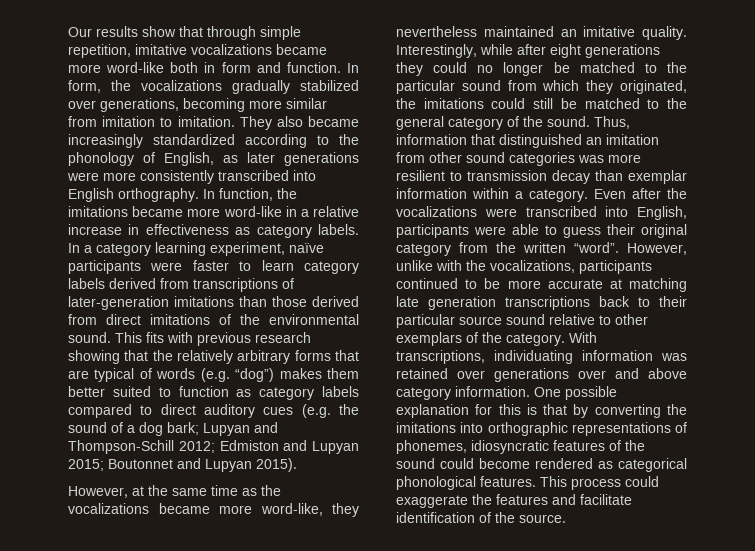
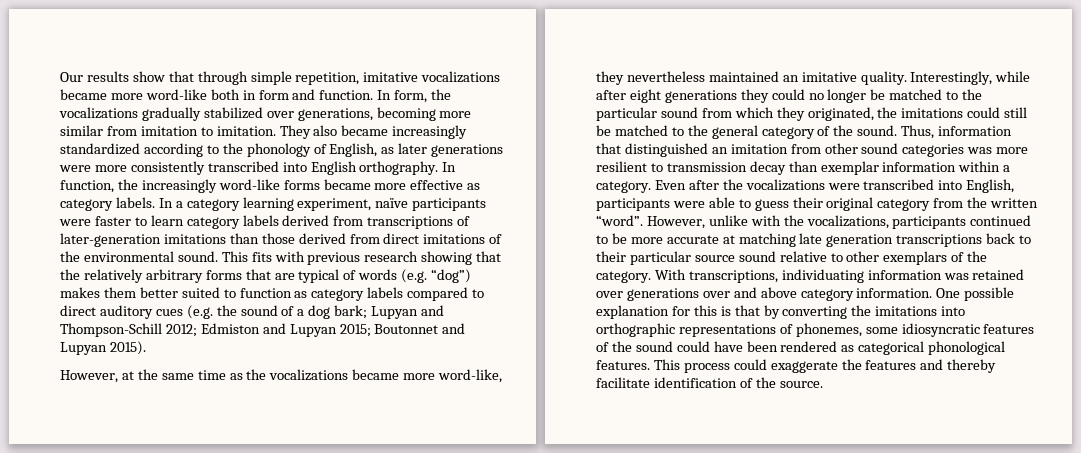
- In function, the imitations became more word-like in a relative increase in effectiveness as category labels.
+ In function, the increasingly word-like forms became more effective as category labels.
- One possible explanation for this is that by converting the imitations into orthographic representations of phonemes, idiosyncratic features of the sound could become rendered as categorical phonological features.
+ One possible explanation for this is that by converting the imitations into orthographic representations of phonemes, some idiosyncratic features of the sound could have been rendered as categorical phonological features.
- This process could exaggerate the features and facilitate identification of the source.
+ This process could exaggerate the features and thereby facilitate identification of the source.

